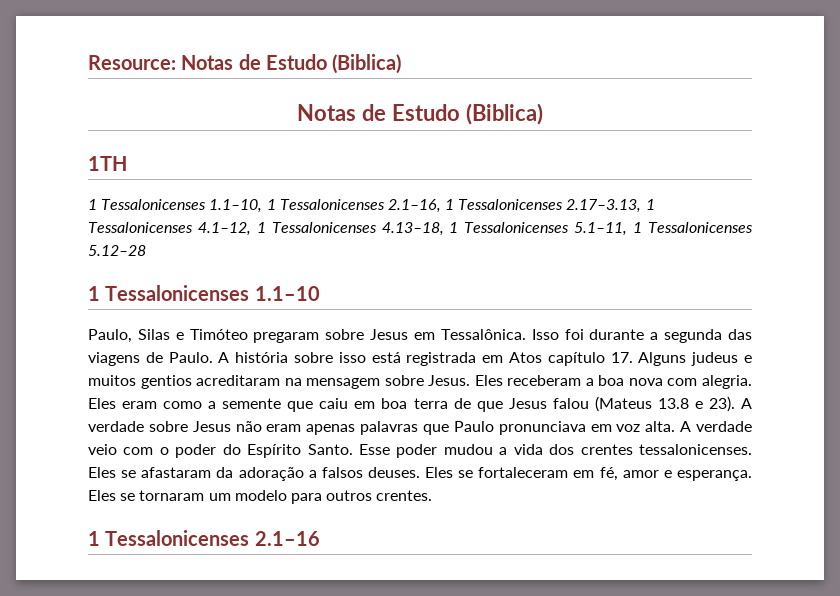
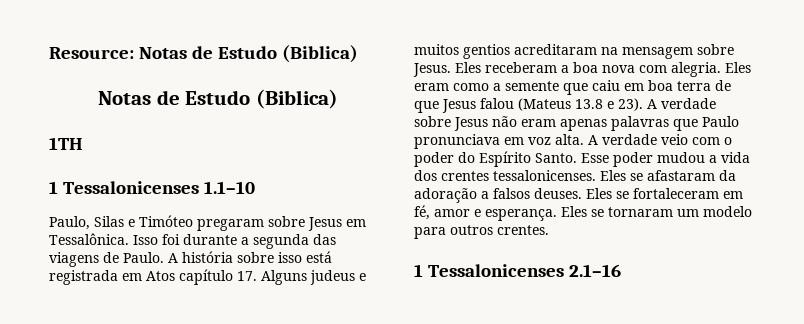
- 1 Tessalonicenses 1.1–10, 1 Tessalonicenses 2.1–16, 1 Tessalonicenses 2.17–3.13, 1 Tessalonicenses 4.1–12, 1 Tessalonicenses 4.13–18, 1 Tessalonicenses 5.1–11, 1 Tessalonicenses 5.12–28

